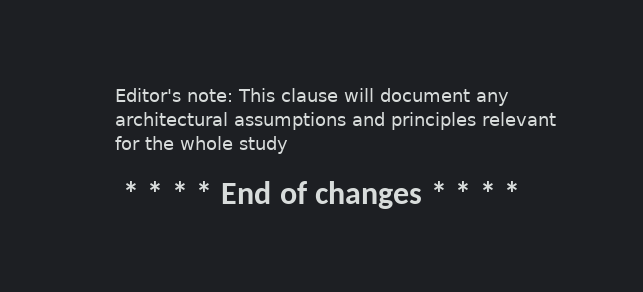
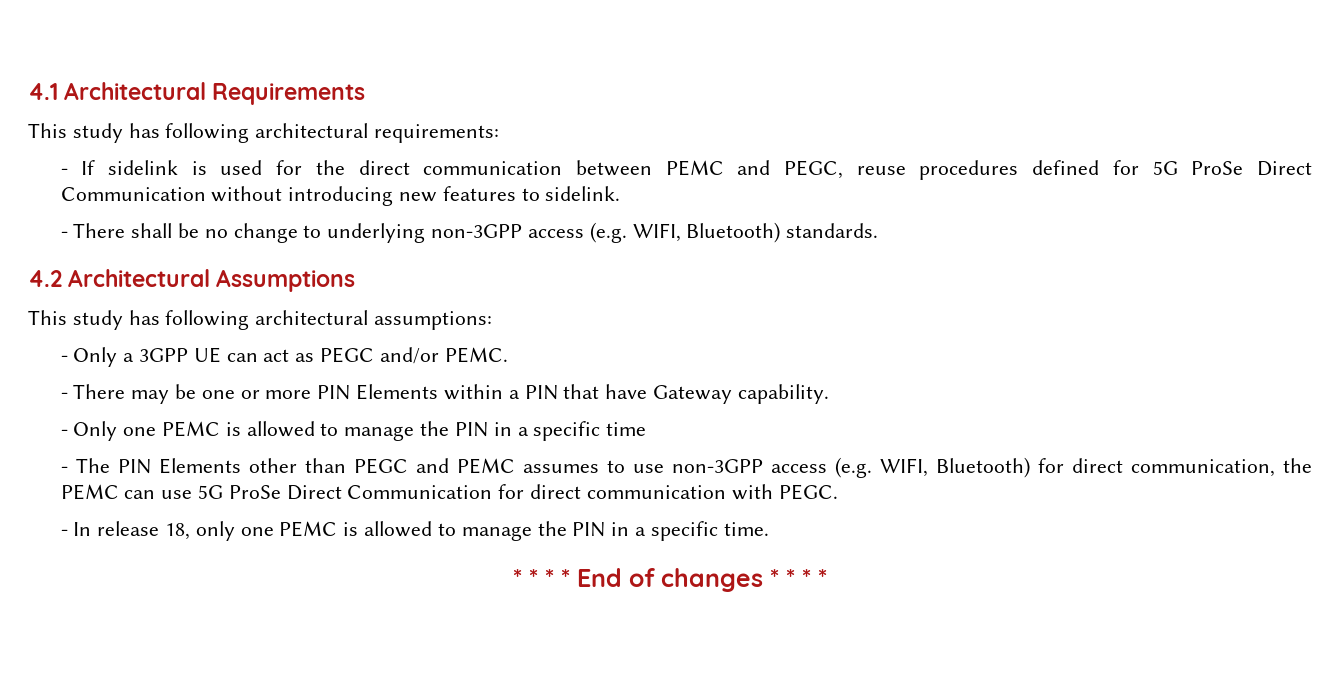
- Editor's note: This clause will document any architectural assumptions and principles relevant for the whole study
+ 4.1 Architectural Requirements
+ This study has following architectural requirements:
+ - If sidelink is used for the direct communication between PEMC and PEGC, reuse procedures defined for 5G ProSe Direct Communication without introducing new features to sidelink.
+ - There shall be no change to underlying non-3GPP access (e.g. WIFI, Bluetooth) standards.
+ 4.2 Architectural Assumptions
+ This study has following architectural assumptions:
+ - Only a 3GPP UE can act as PEGC and/or PEMC.
+ - There may be one or more PIN Elements within a PIN that have Gateway capability.
+ - Only one PEMC is allowed to manage the PIN in a specific time
+ - The PIN Elements other than PEGC and PEMC assumes to use non-3GPP access (e.g. WIFI, Bluetooth) for direct communication, the PEMC can use 5G ProSe Direct Communication for direct communication with PEGC.
+ - In release 18, only one PEMC is allowed to manage the PIN in a specific time.

